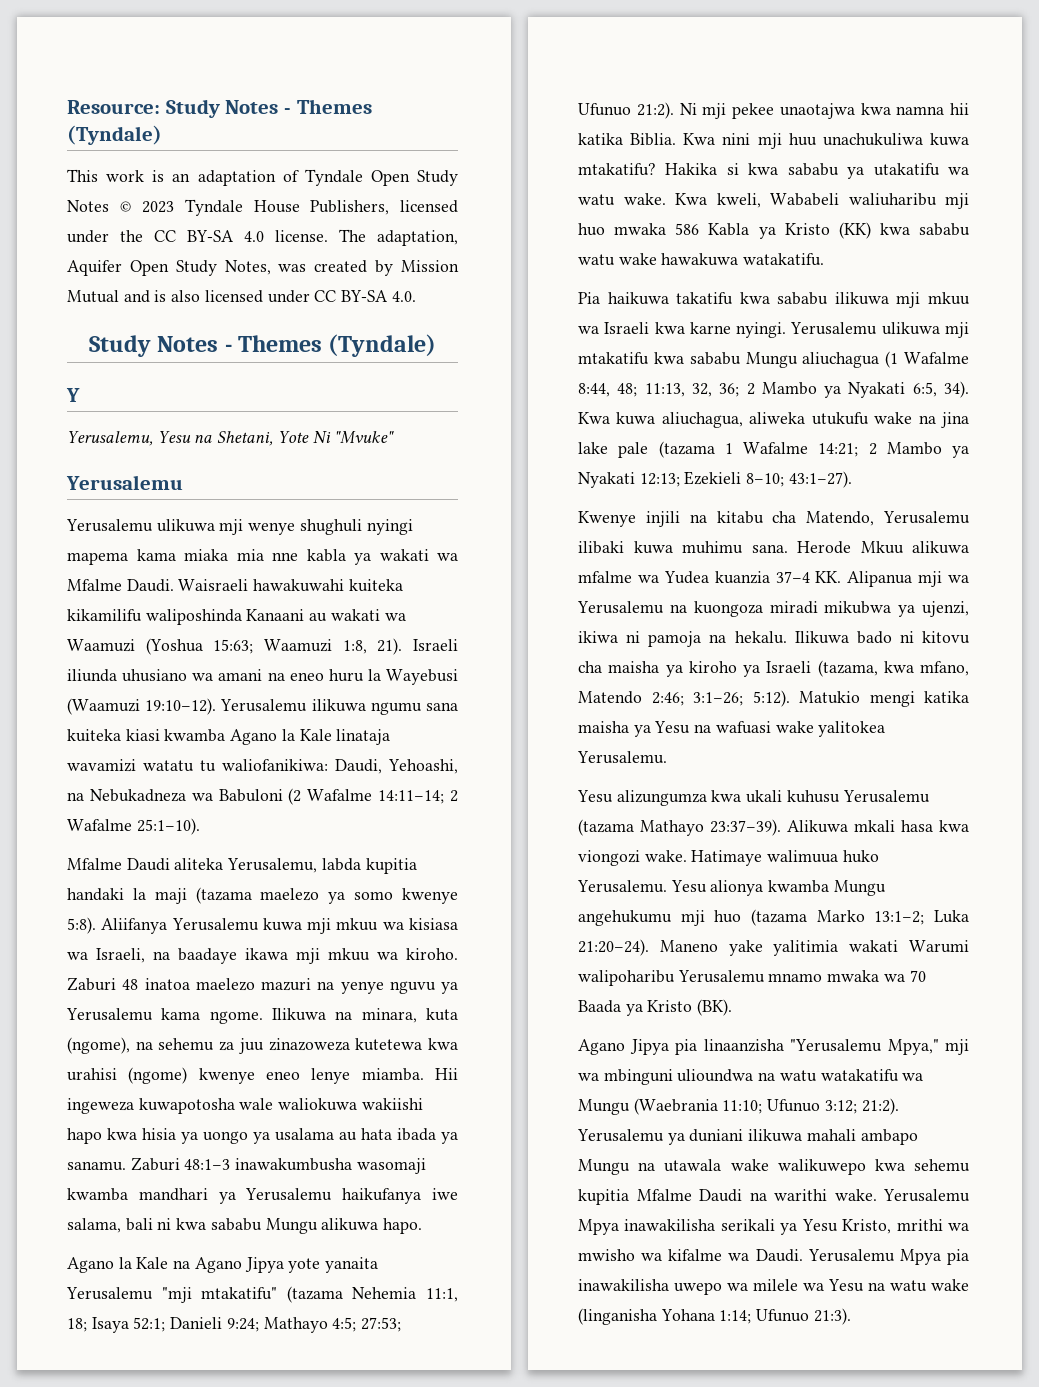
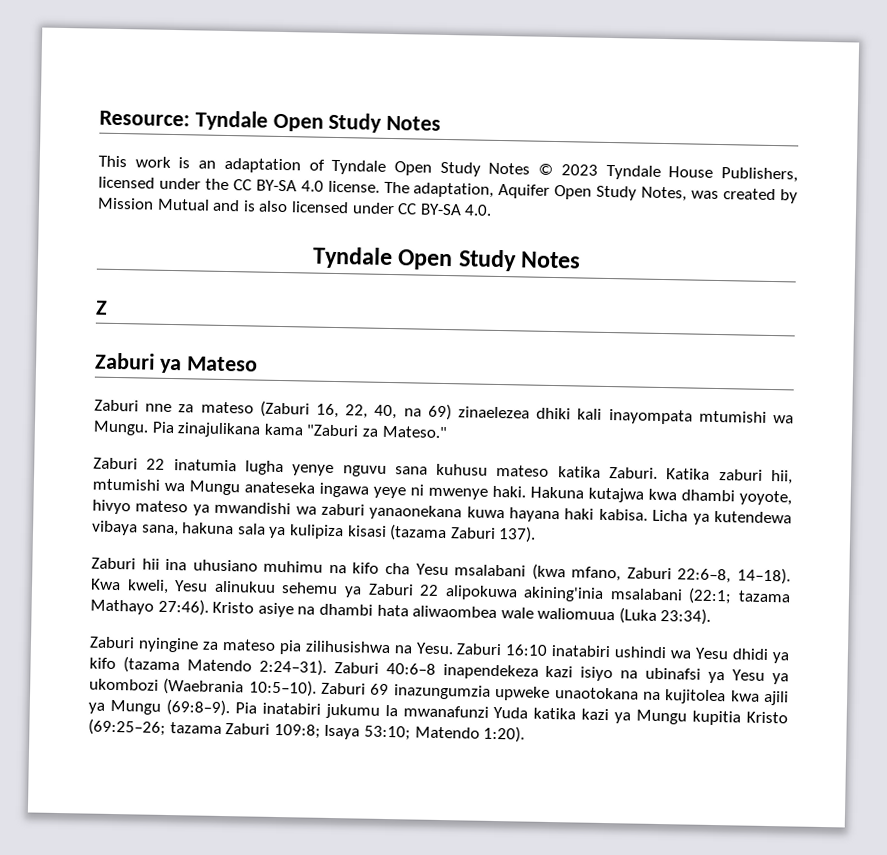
- Resource: Study Notes - Themes (Tyndale)
+ Resource: Tyndale Open Study Notes
  The adaptation, Aquifer Open Study Notes, was created by Mission Mutual and is also licensed under CC BY-SA 4.0.
- Study Notes - Themes (Tyndale)
- Y
- Yerusalemu, Yesu na Shetani, Yote Ni "Mvuke"
- Yerusalemu
- Yerusalemu ulikuwa mji wenye shughuli nyingi mapema kama miaka mia nne kabla ya wakati wa Mfalme Daudi. Waisraeli hawakuwahi kuiteka kikamilifu waliposhinda Kanaani au wakati wa Waamuzi (Yoshua 15:63; Waamuzi 1:8, 21). Israeli iliunda uhusiano wa amani na eneo huru la Wayebusi (Waamuzi 19:10–12). Yerusalemu ilikuwa ngumu sana kuiteka kiasi kwamba Agano la Kale linataja wavamizi watatu tu waliofanikiwa: Daudi, Yehoashi, na Nebukadneza wa Babuloni (2 Wafalme 14:11–14; 2 Wafalme 25:1–10).
- Mfalme Daudi aliteka Yerusalemu, labda kupitia handaki la maji (tazama maelezo ya somo kwenye 5:8). Aliifanya Yerusalemu kuwa mji mkuu wa kisiasa wa Israeli, na baadaye ikawa mji mkuu wa kiroho. Zaburi 48 inatoa maelezo mazuri na yenye nguvu ya Yerusalemu kama ngome. Ilikuwa na minara, kuta (ngome), na sehemu za juu zinazoweza kutetewa kwa urahisi (ngome) kwenye eneo lenye miamba. Hii ingeweza kuwapotosha wale waliokuwa wakiishi hapo kwa hisia ya uongo ya usalama au hata ibada ya sanamu. Zaburi 48:1–3 inawakumbusha wasomaji kwamba mandhari ya Yerusalemu haikufanya iwe salama, bali ni kwa sababu Mungu alikuwa hapo.
- Agano la Kale na Agano Jipya yote yanaita Yerusalemu "mji mtakatifu" (tazama Nehemia 11:1, 18; Isaya 52:1; Danieli 9:24; Mathayo 4:5; 27:53; Ufunuo 21:2). Ni mji pekee unaotajwa kwa namna hii katika Biblia. Kwa nini mji huu unachukuliwa kuwa mtakatifu? Hakika si kwa sababu ya utakatifu wa watu wake. Kwa kweli, Wababeli waliuharibu mji huo mwaka 586 Kabla ya Kristo (KK) kwa sababu watu wake hawakuwa watakatifu.
- Pia haikuwa takatifu kwa sababu ilikuwa mji mkuu wa Israeli kwa karne nyingi. Yerusalemu ulikuwa mji mtakatifu kwa sababu Mungu aliuchagua (1 Wafalme 8:44, 48; 11:13, 32, 36; 2 Mambo ya Nyakati 6:5, 34). Kwa kuwa aliuchagua, aliweka utukufu wake na jina lake pale (tazama 1 Wafalme 14:21; 2 Mambo ya Nyakati 12:13; Ezekieli 8–10; 43:1–27).
- Kwenye injili na kitabu cha Matendo, Yerusalemu ilibaki kuwa muhimu sana. Herode Mkuu alikuwa mfalme wa Yudea kuanzia 37–4 KK. Alipanua mji wa Yerusalemu na kuongoza miradi mikubwa ya ujenzi, ikiwa ni pamoja na hekalu. Ilikuwa bado ni kitovu cha maisha ya kiroho ya Israeli (tazama, kwa mfano, Matendo 2:46; 3:1–26; 5:12). Matukio mengi katika maisha ya Yesu na wafuasi wake yalitokea Yerusalemu.
- Yesu alizungumza kwa ukali kuhusu Yerusalemu (tazama Mathayo 23:37–39). Alikuwa mkali hasa kwa viongozi wake. Hatimaye walimuua huko Yerusalemu. Yesu alionya kwamba Mungu angehukumu mji huo (tazama Marko 13:1–2; Luka 21:20–24). Maneno yake yalitimia wakati Warumi walipoharibu Yerusalemu mnamo mwaka wa 70 Baada ya Kristo (BK).
- Agano Jipya pia linaanzisha "Yerusalemu Mpya," mji wa mbinguni ulioundwa na watu watakatifu wa Mungu (Waebrania 11:10; Ufunuo 3:12; 21:2). Yerusalemu ya duniani ilikuwa mahali ambapo Mungu na utawala wake walikuwepo kwa sehemu kupitia Mfalme Daudi na warithi wake. Yerusalemu Mpya inawakilisha serikali ya Yesu Kristo, mrithi wa mwisho wa kifalme wa Daudi. Yerusalemu Mpya pia inawakilisha uwepo wa milele wa Yesu na watu wake (linganisha Yohana 1:14; Ufunuo 21:3).
+ Tyndale Open Study Notes
+ Z
+ Zaburi ya Mateso
+ Zaburi nne za mateso (Zaburi 16, 22, 40, na 69) zinaelezea dhiki kali inayompata mtumishi wa Mungu. Pia zinajulikana kama "Zaburi za Mateso."
+ Zaburi 22 inatumia lugha yenye nguvu sana kuhusu mateso katika Zaburi. Katika zaburi hii, mtumishi wa Mungu anateseka ingawa yeye ni mwenye haki. Hakuna kutajwa kwa dhambi yoyote, hivyo mateso ya mwandishi wa zaburi yanaonekana kuwa hayana haki kabisa. Licha ya kutendewa vibaya sana, hakuna sala ya kulipiza kisasi (tazama Zaburi 137).
+ Zaburi hii ina uhusiano muhimu na kifo cha Yesu msalabani (kwa mfano, Zaburi 22:6–8, 14–18). Kwa kweli, Yesu alinukuu sehemu ya Zaburi 22 alipokuwa akining'inia msalabani (22:1; tazama Mathayo 27:46). Kristo asiye na dhambi hata aliwaombea wale waliomuua (Luka 23:34).
+ Zaburi nyingine za mateso pia zilihusishwa na Yesu. Zaburi 16:10 inatabiri ushindi wa Yesu dhidi ya kifo (tazama Matendo 2:24–31). Zaburi 40:6–8 inapendekeza kazi isiyo na ubinafsi ya Yesu ya ukombozi (Waebrania 10:5–10). Zaburi 69 inazungumzia upweke unaotokana na kujitolea kwa ajili ya Mungu (69:8–9). Pia inatabiri jukumu la mwanafunzi Yuda katika kazi ya Mungu kupitia Kristo (69:25–26; tazama Zaburi 109:8; Isaya 53:10; Matendo 1:20).

